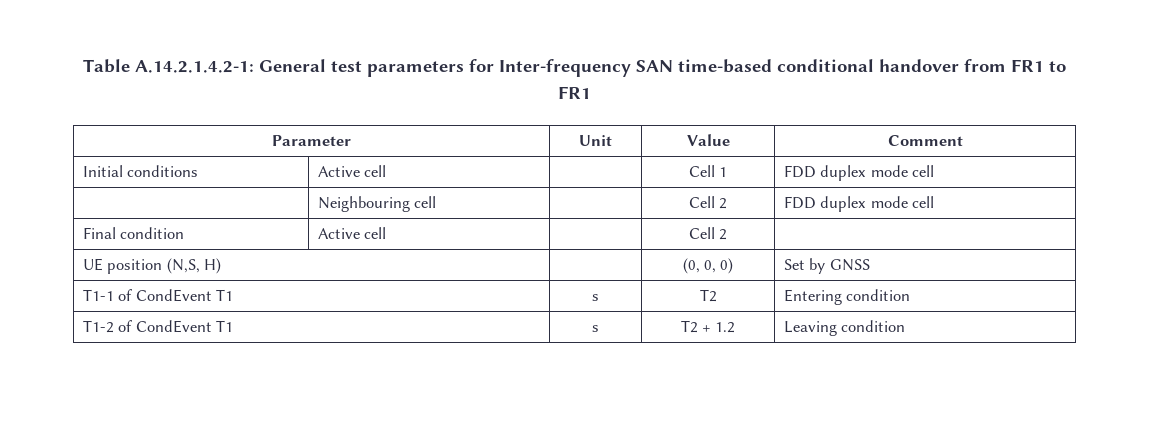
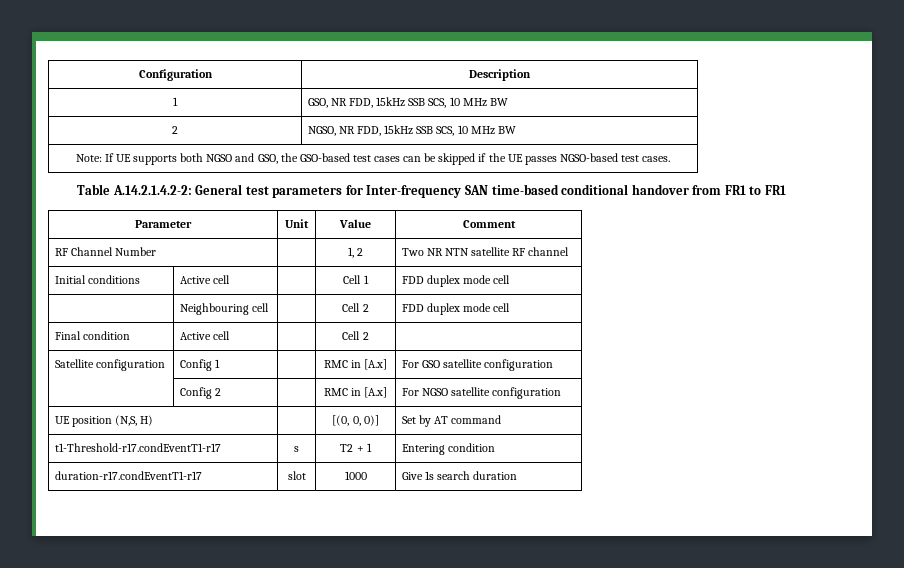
- Table A.14.2.1.4.2-1: General test parameters for Inter-frequency SAN time-based conditional handover from FR1 to FR1
+ Configuration | Description
+ 1 | GSO, NR FDD, 15kHz SSB SCS, 10 MHz BW
+ 2 | NGSO, NR FDD, 15kHz SSB SCS, 10 MHz BW
+ Note: If UE supports both NGSO and GSO, the GSO-based test cases can be skipped if the UE passes NGSO-based test cases.
+ Table A.14.2.1.4.2-2: General test parameters for Inter-frequency SAN time-based conditional handover from FR1 to FR1
+ RF Channel Number | | 1, 2 | Two NR NTN satellite RF channel
+ Satellite configuration | Config 1 | | RMC in [A.x] | For GSO satellite configuration
+ | Config 2 | | RMC in [A.x] | For NGSO satellite configuration
- UE position (N,S, H) | | (0, 0, 0) | Set by GNSS
- T1-1 of CondEvent T1 | s | T2 | Entering condition
- T1-2 of CondEvent T1 | s | T2 + 1.2 | Leaving condition
+ UE position (N,S, H) | | [(0, 0, 0)] | Set by AT command
+ t1-Threshold-r17.condEventT1-r17 | s | T2 + 1 | Entering condition
+ duration-r17.condEventT1-r17 | slot | 1000 | Give 1s search duration

